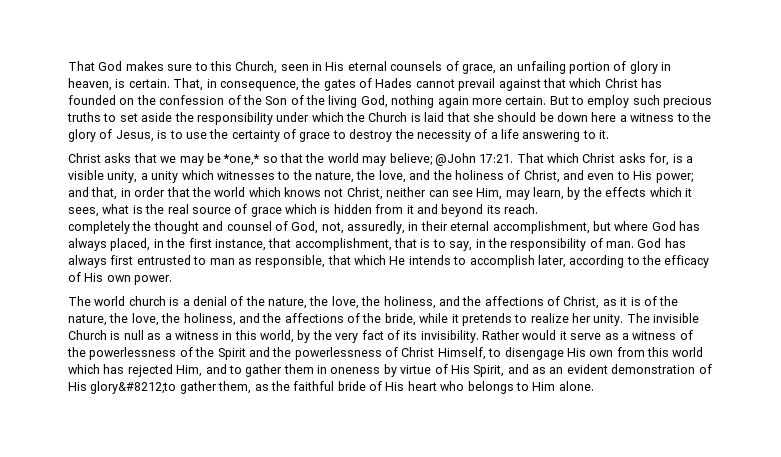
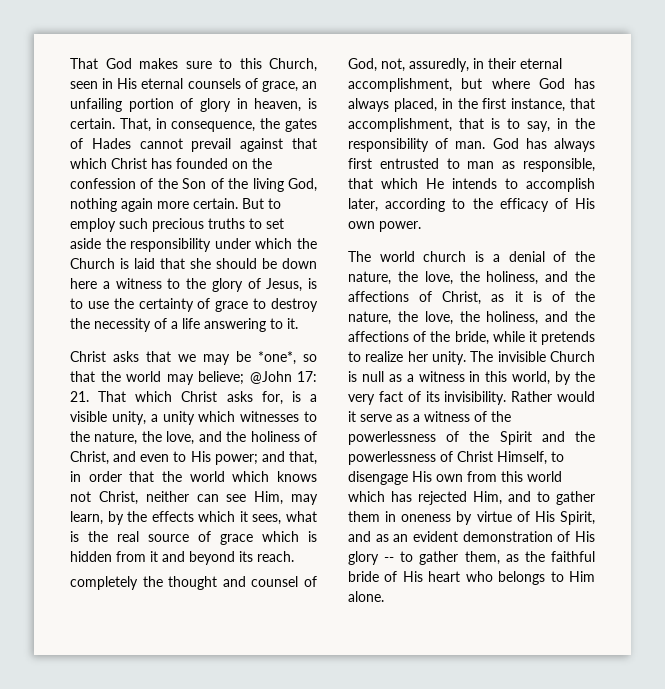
- Christ asks that we may be *one,* so that the world may believe;
+ Christ asks that we may be *one*, so that the world may believe;
- @John 17:21. That which Christ asks for, is a visible unity, a unity which witnesses to the nature, the love, and the holiness of Christ, and even to His power;
+ @John 17: 21. That which Christ asks for, is a visible unity, a unity which witnesses to the nature, the love, and the holiness of Christ, and even to His power;
- Rather would it serve as a witness of the powerlessness of the Spirit and the powerlessness of Christ Himself, to disengage His own from this world which has rejected Him, and to gather them in oneness by virtue of His Spirit, and as an evident demonstration of His glory&#8212;to gather them, as the faithful bride of His heart who belongs to Him alone.
+ Rather would it serve as a witness of the powerlessness of the Spirit and the powerlessness of Christ Himself, to disengage His own from this world which has rejected Him, and to gather them in oneness by virtue of His Spirit, and as an evident demonstration of His glory -- to gather them, as the faithful bride of His heart who belongs to Him alone.

